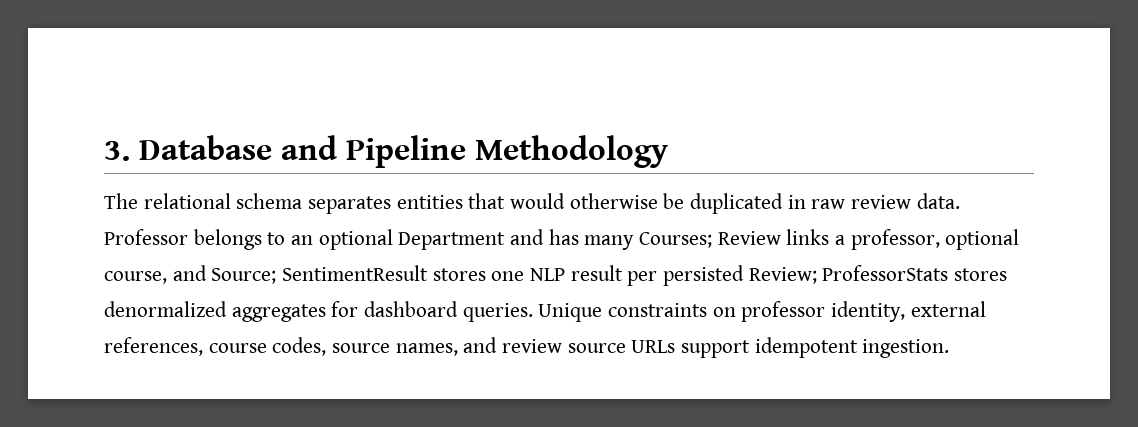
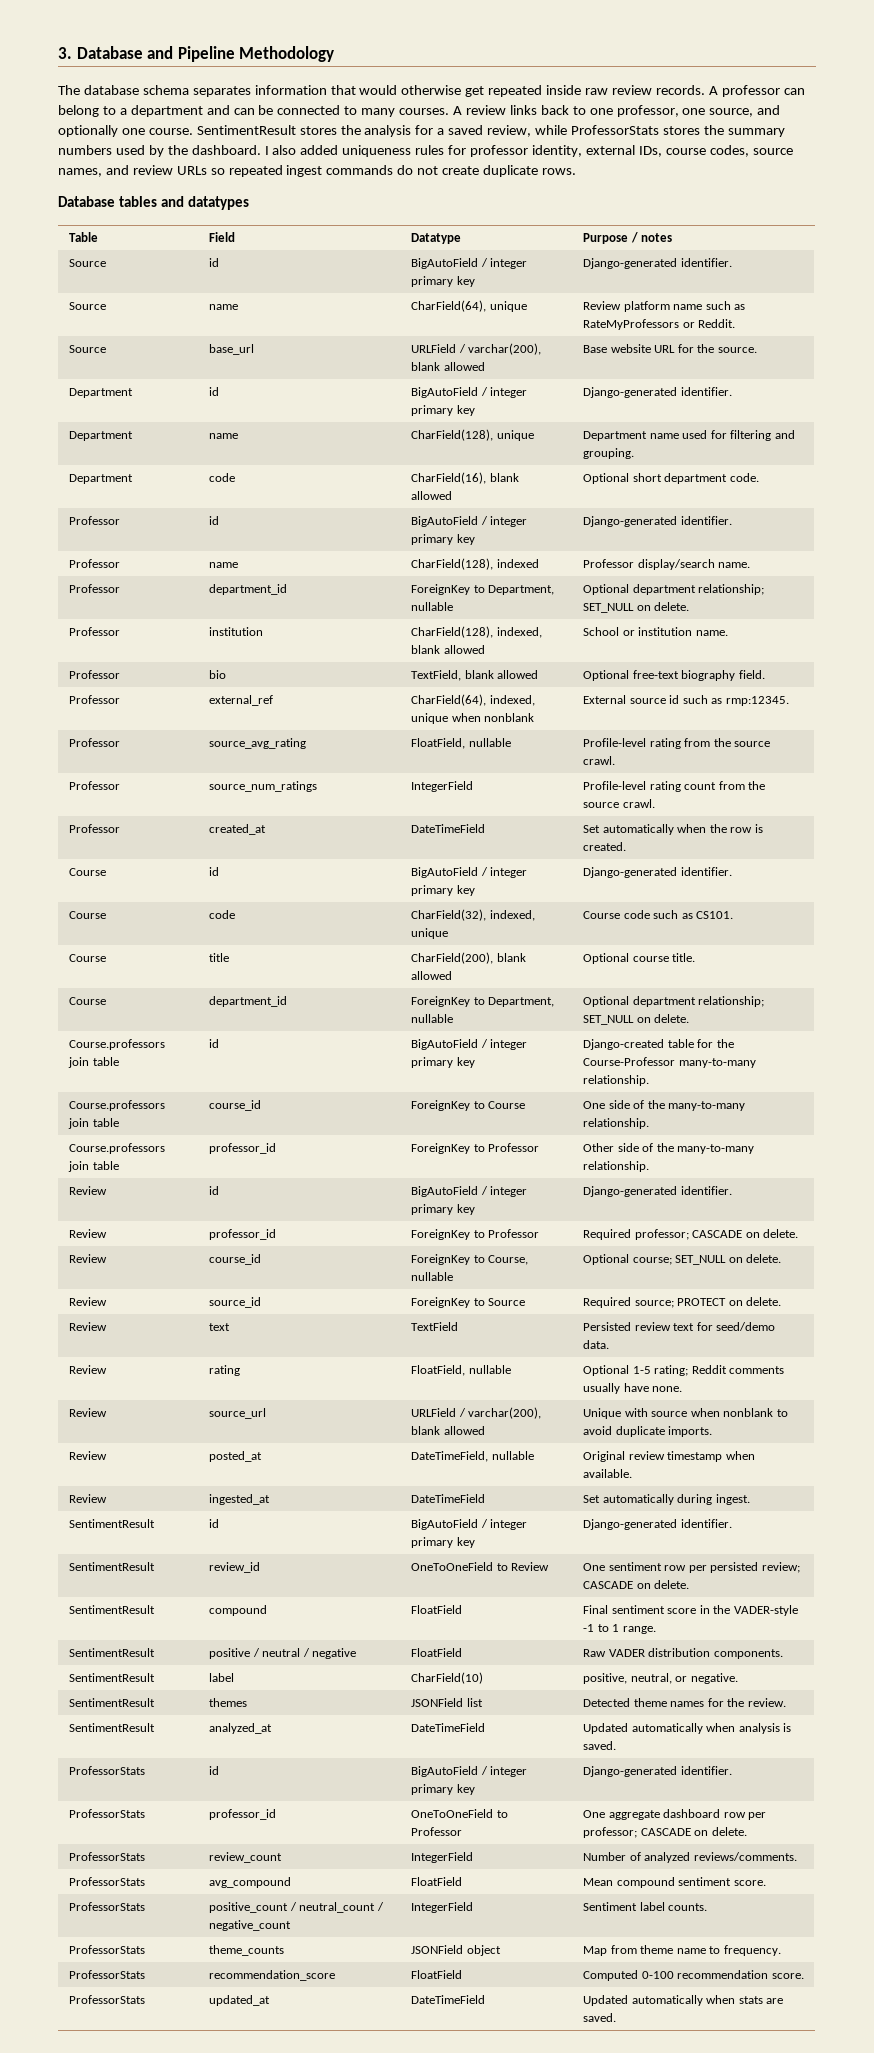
- The relational schema separates entities that would otherwise be duplicated in raw review data. Professor belongs to an optional Department and has many Courses; Review links a professor, optional course, and Source; SentimentResult stores one NLP result per persisted Review; ProfessorStats stores denormalized aggregates for dashboard queries. Unique constraints on professor identity, external references, course codes, source names, and review source URLs support idempotent ingestion.
+ The database schema separates information that would otherwise get repeated inside raw review records. A professor can belong to a department and can be connected to many courses. A review links back to one professor, one source, and optionally one course. SentimentResult stores the analysis for a saved review, while ProfessorStats stores the summary numbers used by the dashboard. I also added uniqueness rules for professor identity, external IDs, course codes, source names, and review URLs so repeated ingest commands do not create duplicate rows.
+ Database tables and datatypes
+ Table | Field | Datatype | Purpose / notes
+ Source | id | BigAutoField / integer primary key | Django-generated identifier.
+ Source | name | CharField(64), unique | Review platform name such as RateMyProfessors or Reddit.
+ Source | base_url | URLField / varchar(200), blank allowed | Base website URL for the source.
+ Department | id | BigAutoField / integer primary key | Django-generated identifier.
+ Department | name | CharField(128), unique | Department name used for filtering and grouping.
+ Department | code | CharField(16), blank allowed | Optional short department code.
+ Professor | id | BigAutoField / integer primary key | Django-generated identifier.
+ Professor | name | CharField(128), indexed | Professor display/search name.
+ Professor | department_id | ForeignKey to Department, nullable | Optional department relationship; SET_NULL on delete.
+ Professor | institution | CharField(128), indexed, blank allowed | School or institution name.
+ Professor | bio | TextField, blank allowed | Optional free-text biography field.
+ Professor | external_ref | CharField(64), indexed, unique when nonblank | External source id such as rmp:12345.
+ Professor | source_avg_rating | FloatField, nullable | Profile-level rating from the source crawl.
+ Professor | source_num_ratings | IntegerField | Profile-level rating count from the source crawl.
+ Professor | created_at | DateTimeField | Set automatically when the row is created.
+ Course | id | BigAutoField / integer primary key | Django-generated identifier.
+ Course | code | CharField(32), indexed, unique | Course code such as CS101.
+ Course | title | CharField(200), blank allowed | Optional course title.
+ Course | department_id | ForeignKey to Department, nullable | Optional department relationship; SET_NULL on delete.
+ Course.professors join table | id | BigAutoField / integer primary key | Django-created table for the Course-Professor many-to-many relationship.
+ Course.professors join table | course_id | ForeignKey to Course | One side of the many-to-many relationship.
+ Course.professors join table | professor_id | ForeignKey to Professor | Other side of the many-to-many relationship.
+ Review | id | BigAutoField / integer primary key | Django-generated identifier.
+ Review | professor_id | ForeignKey to Professor | Required professor; CASCADE on delete.
+ Review | course_id | ForeignKey to Course, nullable | Optional course; SET_NULL on delete.
+ Review | source_id | ForeignKey to Source | Required source; PROTECT on delete.
+ Review | text | TextField | Persisted review text for seed/demo data.
+ Review | rating | FloatField, nullable | Optional 1-5 rating; Reddit comments usually have none.
+ Review | source_url | URLField / varchar(200), blank allowed | Unique with source when nonblank to avoid duplicate imports.
+ Review | posted_at | DateTimeField, nullable | Original review timestamp when available.
+ Review | ingested_at | DateTimeField | Set automatically during ingest.
+ SentimentResult | id | BigAutoField / integer primary key | Django-generated identifier.
+ SentimentResult | review_id | OneToOneField to Review | One sentiment row per persisted review; CASCADE on delete.
+ SentimentResult | compound | FloatField | Final sentiment score in the VADER-style -1 to 1 range.
+ SentimentResult | positive / neutral / negative | FloatField | Raw VADER distribution components.
+ SentimentResult | label | CharField(10) | positive, neutral, or negative.
+ SentimentResult | themes | JSONField list | Detected theme names for the review.
+ SentimentResult | analyzed_at | DateTimeField | Updated automatically when analysis is saved.
+ ProfessorStats | id | BigAutoField / integer primary key | Django-generated identifier.
+ ProfessorStats | professor_id | OneToOneField to Professor | One aggregate dashboard row per professor; CASCADE on delete.
+ ProfessorStats | review_count | IntegerField | Number of analyzed reviews/comments.
+ ProfessorStats | avg_compound | FloatField | Mean compound sentiment score.
+ ProfessorStats | positive_count / neutral_count / negative_count | IntegerField | Sentiment label counts.
+ ProfessorStats | theme_counts | JSONField object | Map from theme name to frequency.
+ ProfessorStats | recommendation_score | FloatField | Computed 0-100 recommendation score.
+ ProfessorStats | updated_at | DateTimeField | Updated automatically when stats are saved.

